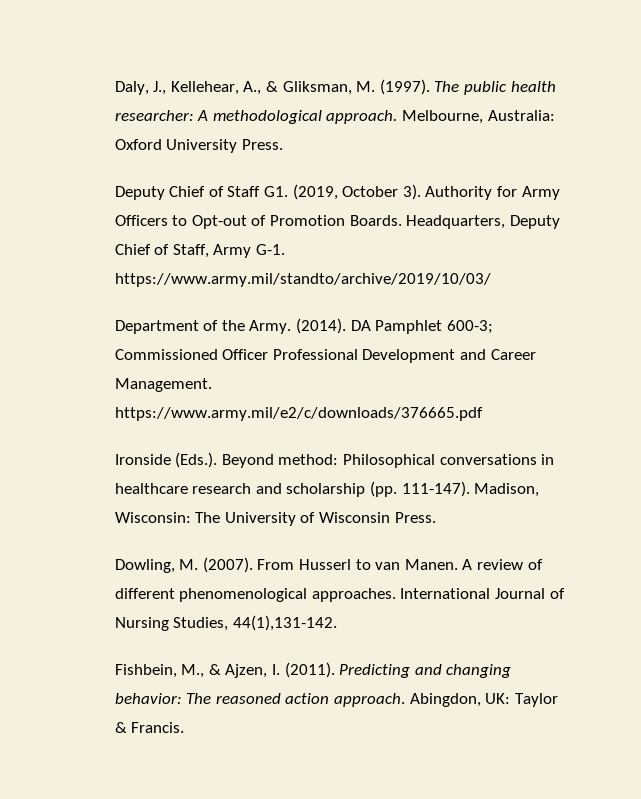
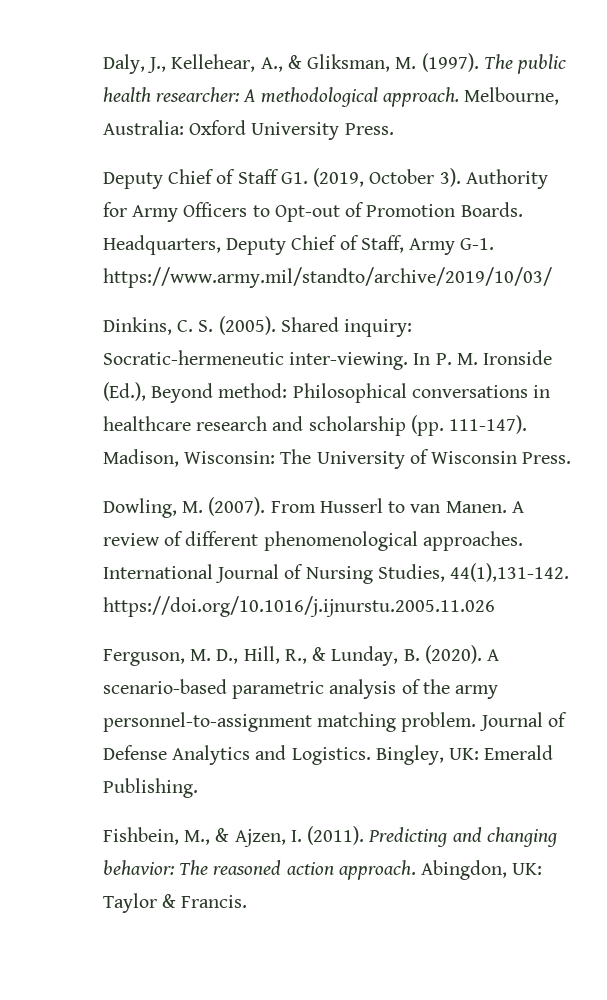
- Department of the Army. (2014). DA Pamphlet 600-3; Commissioned Officer Professional Development and Career Management. https://www.army.mil/e2/c/downloads/376665.pdf
- Ironside (Eds.). Beyond method: Philosophical conversations in healthcare research and scholarship (pp. 111-147).
+ Dinkins, C. S. (2005). Shared inquiry: Socratic-hermeneutic inter-viewing. In P. M. Ironside (Ed.), Beyond method: Philosophical conversations in healthcare research and scholarship (pp. 111-147).
- International Journal of Nursing Studies, 44(1),131-142.
+ International Journal of Nursing Studies, 44(1),131-142. https://doi.org/10.1016/j.ijnurstu.2005.11.026
+ Ferguson, M. D., Hill, R., & Lunday, B. (2020). A scenario-based parametric analysis of the army personnel-to-assignment matching problem. Journal of Defense Analytics and Logistics. Bingley, UK: Emerald Publishing.

